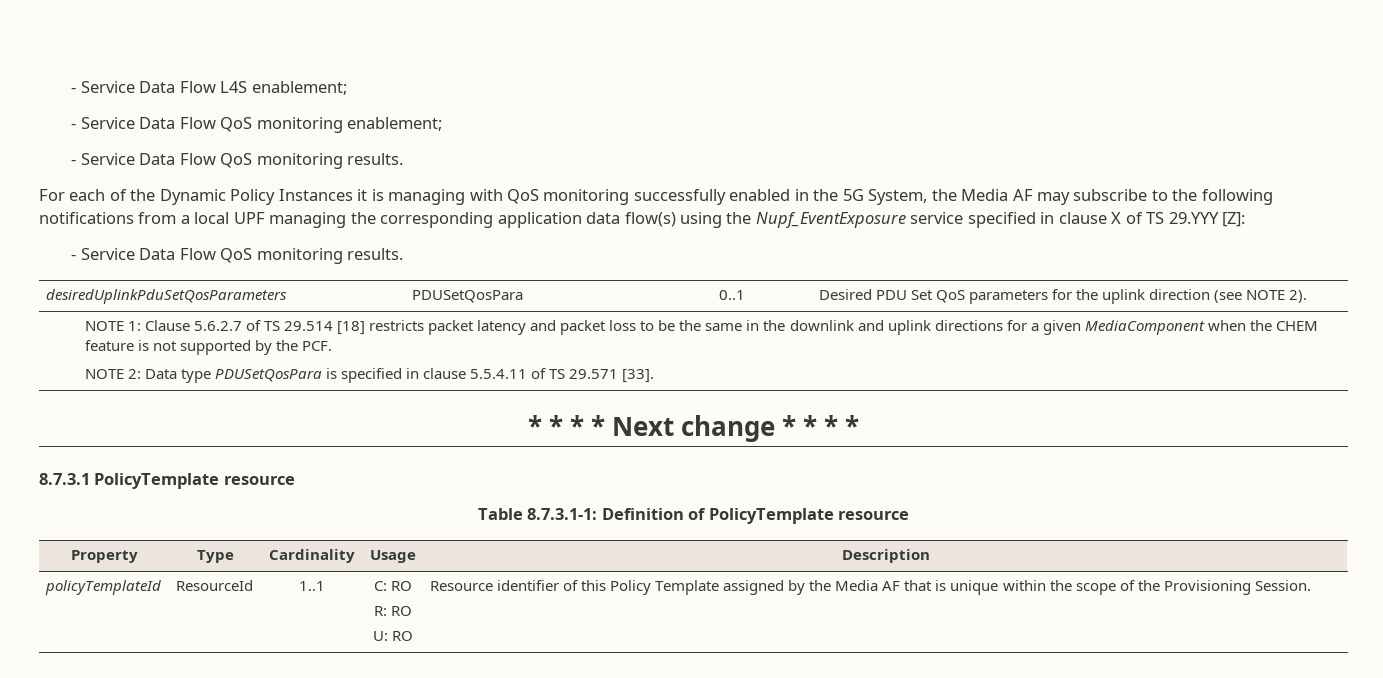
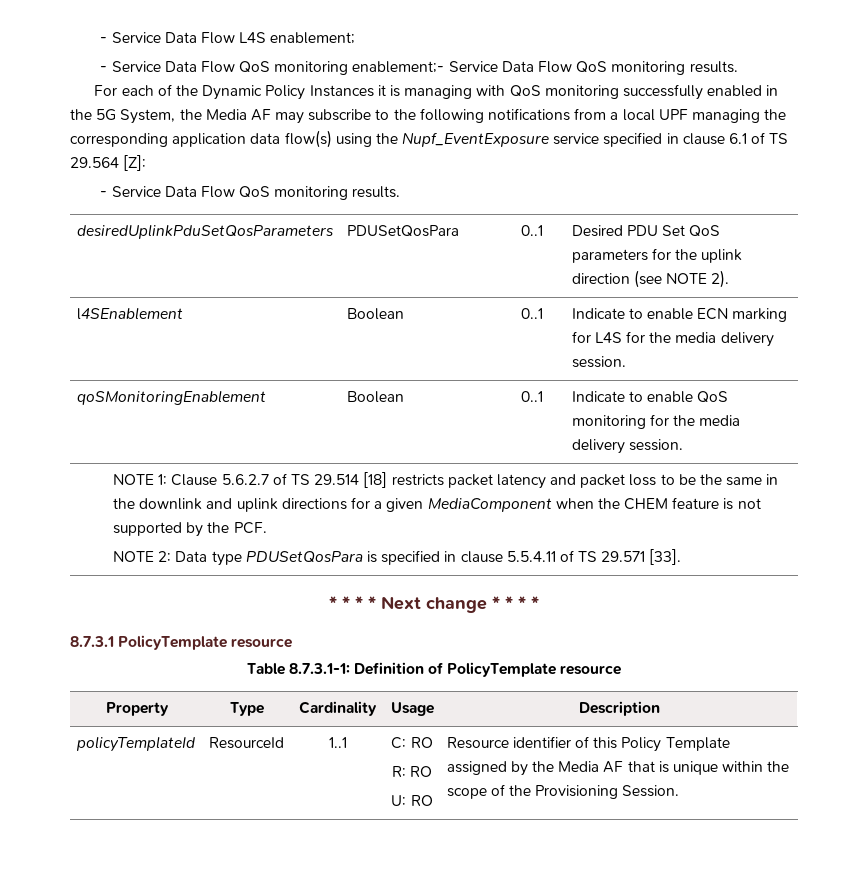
- - Service Data Flow QoS monitoring enablement;
- - Service Data Flow QoS monitoring results.
+ - Service Data Flow QoS monitoring enablement;- Service Data Flow QoS monitoring results.
- For each of the Dynamic Policy Instances it is managing with QoS monitoring successfully enabled in the 5G System, the Media AF may subscribe to the following notifications from a local UPF managing the corresponding application data flow(s) using the Nupf_EventExposure service specified in clause X of TS 29.YYY [Z]:
+ For each of the Dynamic Policy Instances it is managing with QoS monitoring successfully enabled in the 5G System, the Media AF may subscribe to the following notifications from a local UPF managing the corresponding application data flow(s) using the Nupf_EventExposure service specified in clause 6.1 of TS 29.564 [Z]:
+ l4SEnablement | Boolean | 0..1 | Indicate to enable ECN marking for L4S for the media delivery session.
+ qoSMonitoringEnablement | Boolean | 0..1 | Indicate to enable QoS monitoring for the media delivery session.

